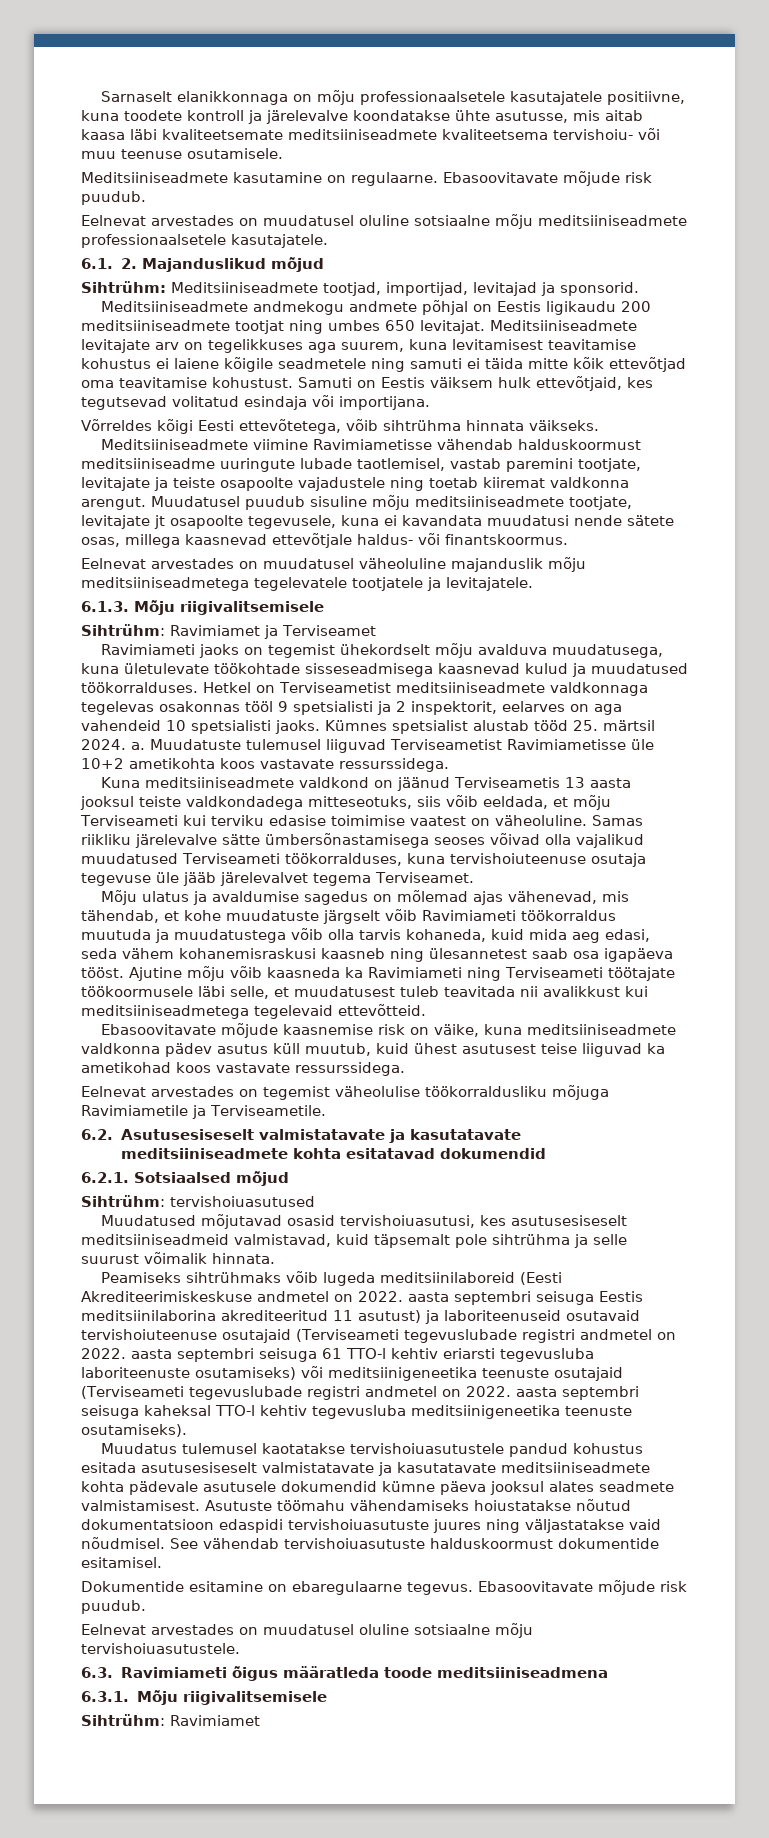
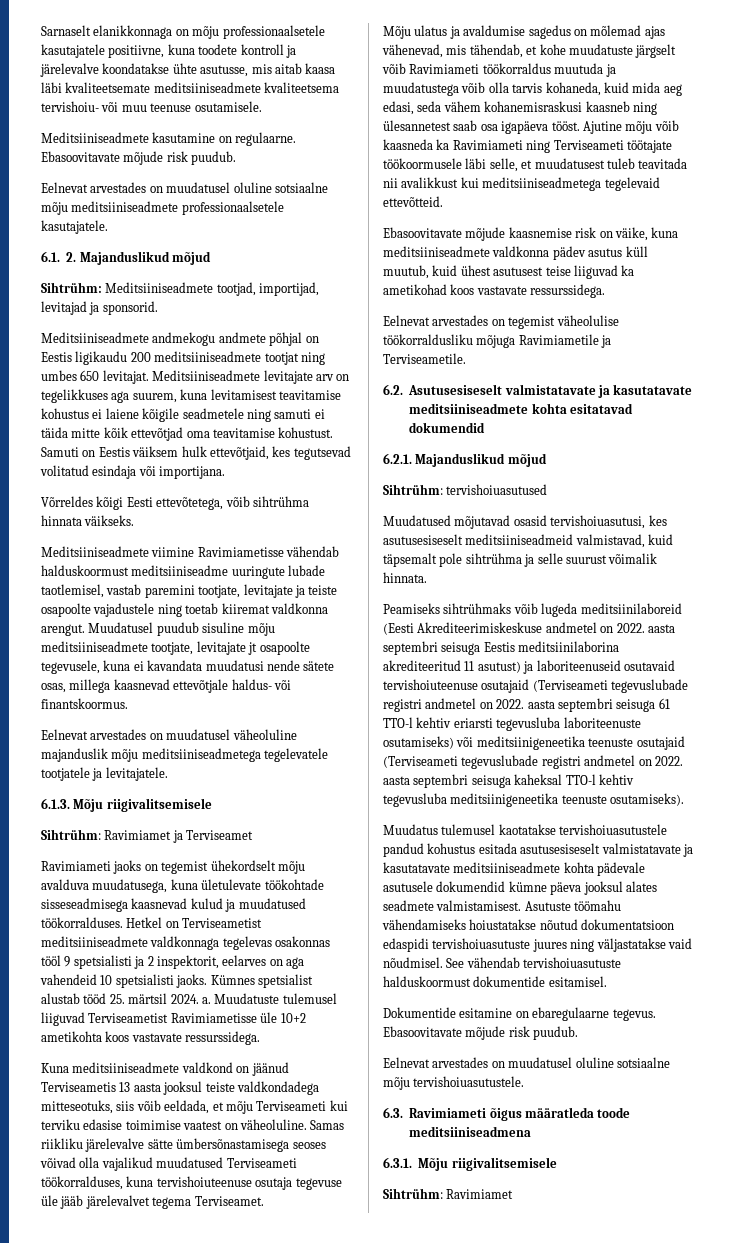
- 6.2.1. Sotsiaalsed mõjud
+ 6.2.1. Majanduslikud mõjud

